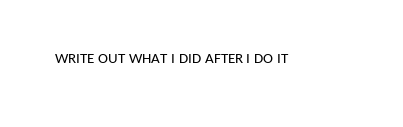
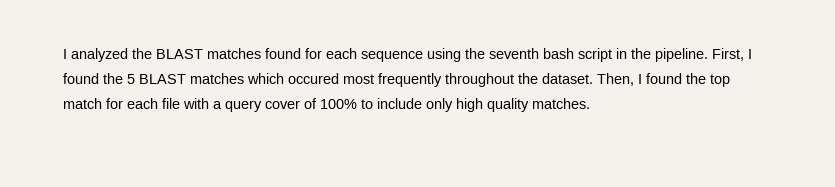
- WRITE OUT WHAT I DID AFTER I DO IT
+ I analyzed the BLAST matches found for each sequence using the seventh bash script in the pipeline. First, I found the 5 BLAST matches which occured most frequently throughout the dataset. Then, I found the top match for each file with a query cover of 100% to include only high quality matches.

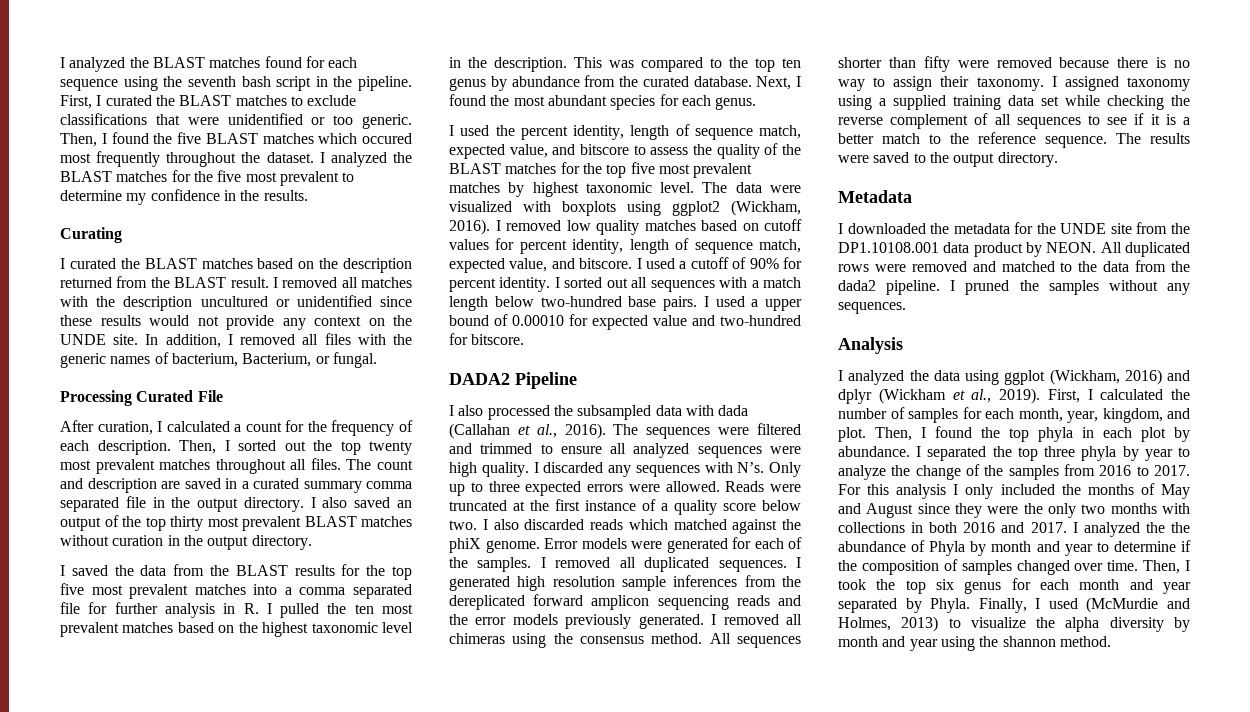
- First, I found the 5 BLAST matches which occured most frequently throughout the dataset.
+ First, I curated the BLAST matches to exclude classifications that were unidentified or too generic. Then, I found the five BLAST matches which occured most frequently throughout the dataset.
+ I analyzed the BLAST matches for the five most prevalent to determine my confidence in the results.
+ Curating
+ I curated the BLAST matches based on the description returned from the BLAST result. I removed all matches with the description uncultured or unidentified since these results would not provide any context on the UNDE site. In addition, I removed all files with the generic names of bacterium, Bacterium, or fungal.
+ Processing Curated File
+ After curation, I calculated a count for the frequency of each description. Then, I sorted out the top twenty most prevalent matches throughout all files. The count and description are saved in a curated summary comma separated file in the output directory. I also saved an output of the top thirty most prevalent BLAST matches without curation in the output directory.
+ I saved the data from the BLAST results for the top five most prevalent matches into a comma separated file for further analysis in R. I pulled the ten most prevalent matches based on the highest taxonomic level in the description. This was compared to the top ten genus by abundance from the curated database. Next, I found the most abundant species for each genus.
+ I used the percent identity, length of sequence match, expected value, and bitscore to assess the quality of the BLAST matches for the top five most prevalent matches by highest taxonomic level. The data were visualized with boxplots using ggplot2 (Wickham, 2016). I removed low quality matches based on cutoff values for percent identity, length of sequence match, expected value, and bitscore. I used a cutoff of 90% for percent identity. I sorted out all sequences with a match length below two-hundred base pairs. I used a upper bound of 0.00010 for expected value and two-hundred for bitscore.
+ DADA2 Pipeline
+ I also processed the subsampled data with dada (Callahan et al., 2016). The sequences were filtered and trimmed to ensure all analyzed sequences were high quality. I discarded any sequences with N’s. Only up to three expected errors were allowed. Reads were truncated at the first instance of a quality score below two. I also discarded reads which matched against the phiX genome. Error models were generated for each of the samples. I removed all duplicated sequences. I generated high resolution sample inferences from the dereplicated forward amplicon sequencing reads and the error models previously generated. I removed all chimeras using the consensus method. All sequences shorter than fifty were removed because there is no way to assign their taxonomy. I assigned taxonomy using a supplied training data set while checking the reverse complement of all sequences to see if it is a better match to the reference sequence. The results were saved to the output directory.
+ Metadata
+ I downloaded the metadata for the UNDE site from the DP1.10108.001 data product by NEON. All duplicated rows were removed and matched to the data from the dada2 pipeline. I pruned the samples without any sequences.
+ Analysis
+ I analyzed the data using ggplot (Wickham, 2016) and dplyr (Wickham et al., 2019). First, I calculated the number of samples for each month, year, kingdom, and plot.
- Then, I found the top match for each file with a query cover of 100% to include only high quality matches.
+ Then, I found the top phyla in each plot by abundance. I separated the top three phyla by year to analyze the change of the samples from 2016 to 2017. For this analysis I only included the months of May and August since they were the only two months with collections in both 2016 and 2017. I analyzed the the abundance of Phyla by month and year to determine if the composition of samples changed over time. Then, I took the top six genus for each month and year separated by Phyla. Finally, I used (McMurdie and Holmes, 2013) to visualize the alpha diversity by month and year using the shannon method.

